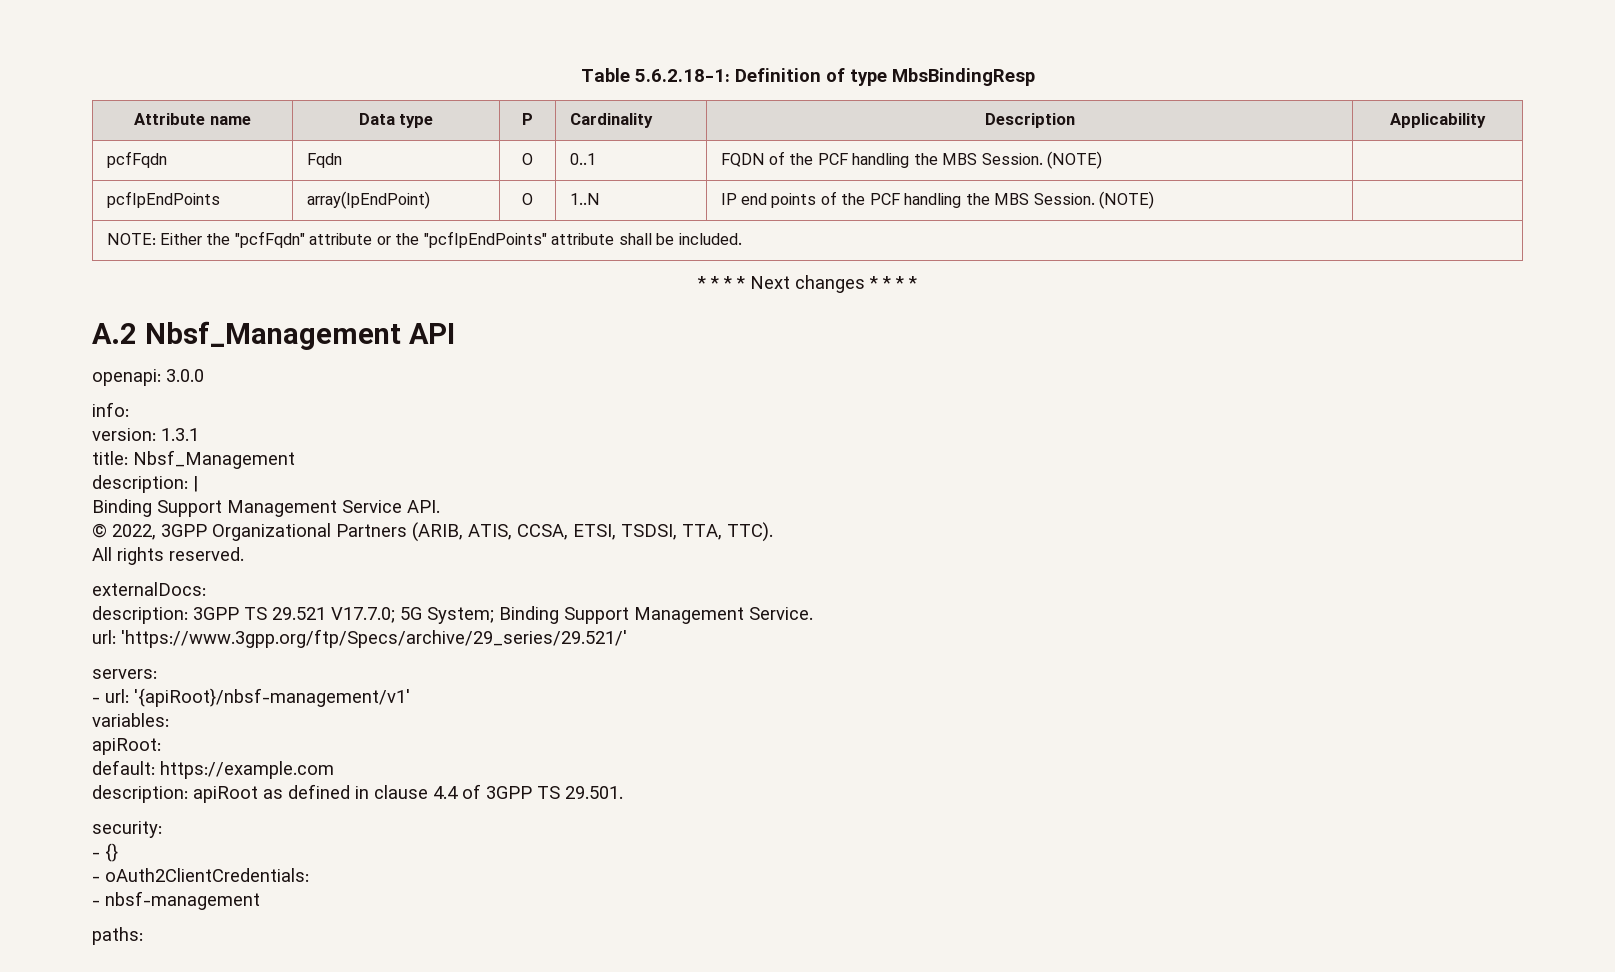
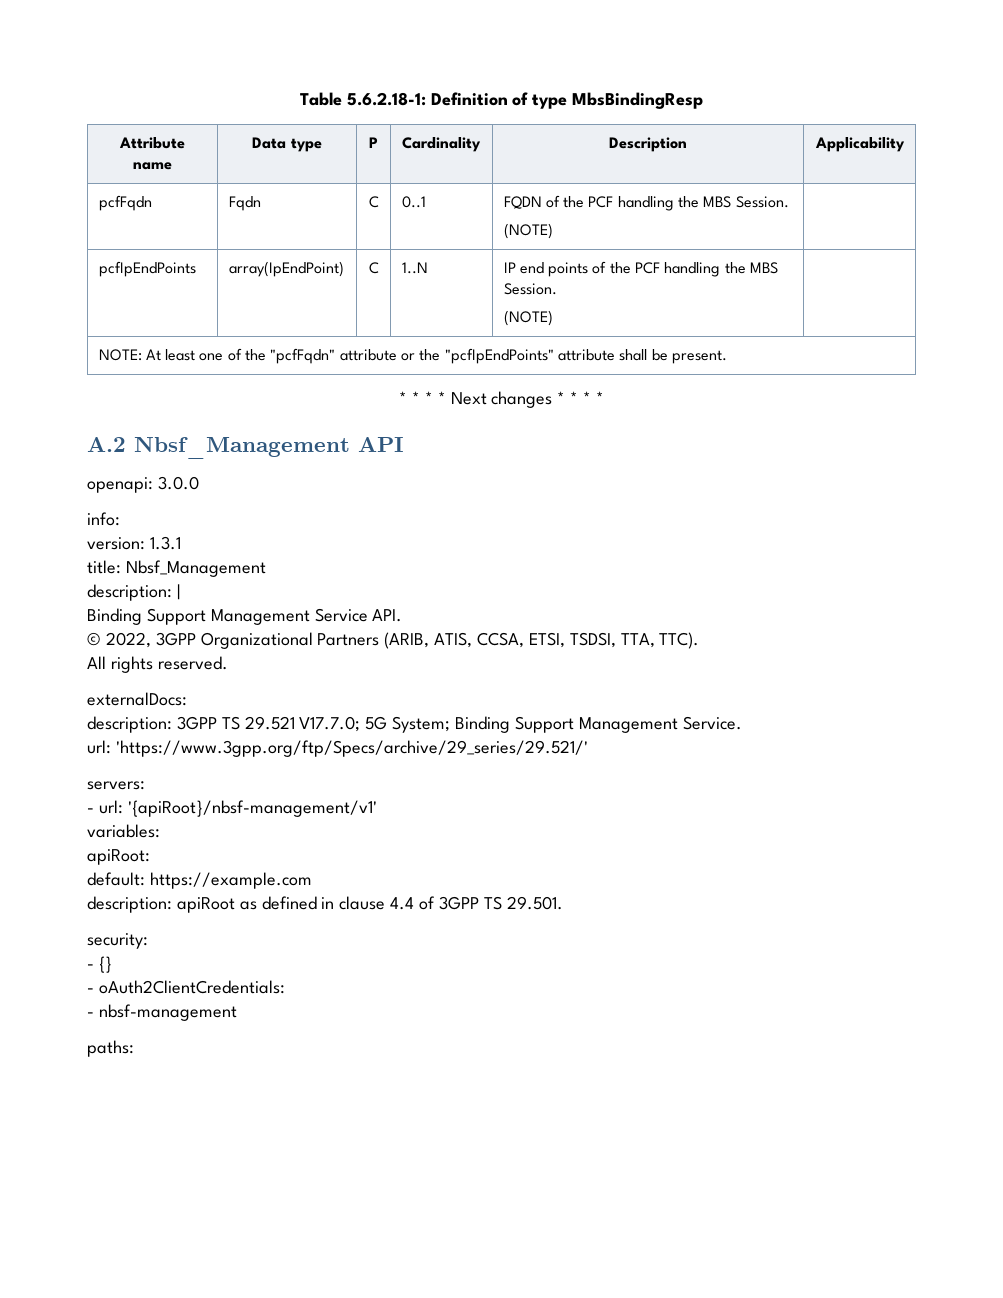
- pcfFqdn | Fqdn | O | 0..1 | FQDN of the PCF handling the MBS Session. (NOTE) |
+ pcfFqdn | Fqdn | C | 0..1 | FQDN of the PCF handling the MBS Session.
+ (NOTE) |
- pcfIpEndPoints | array(IpEndPoint) | O | 1..N | IP end points of the PCF handling the MBS Session. (NOTE) |
+ pcfIpEndPoints | array(IpEndPoint) | C | 1..N | IP end points of the PCF handling the MBS Session.
+ (NOTE) |
- NOTE: Either the "pcfFqdn" attribute or the "pcfIpEndPoints" attribute shall be included.
+ NOTE: At least one of the "pcfFqdn" attribute or the "pcfIpEndPoints" attribute shall be present.

